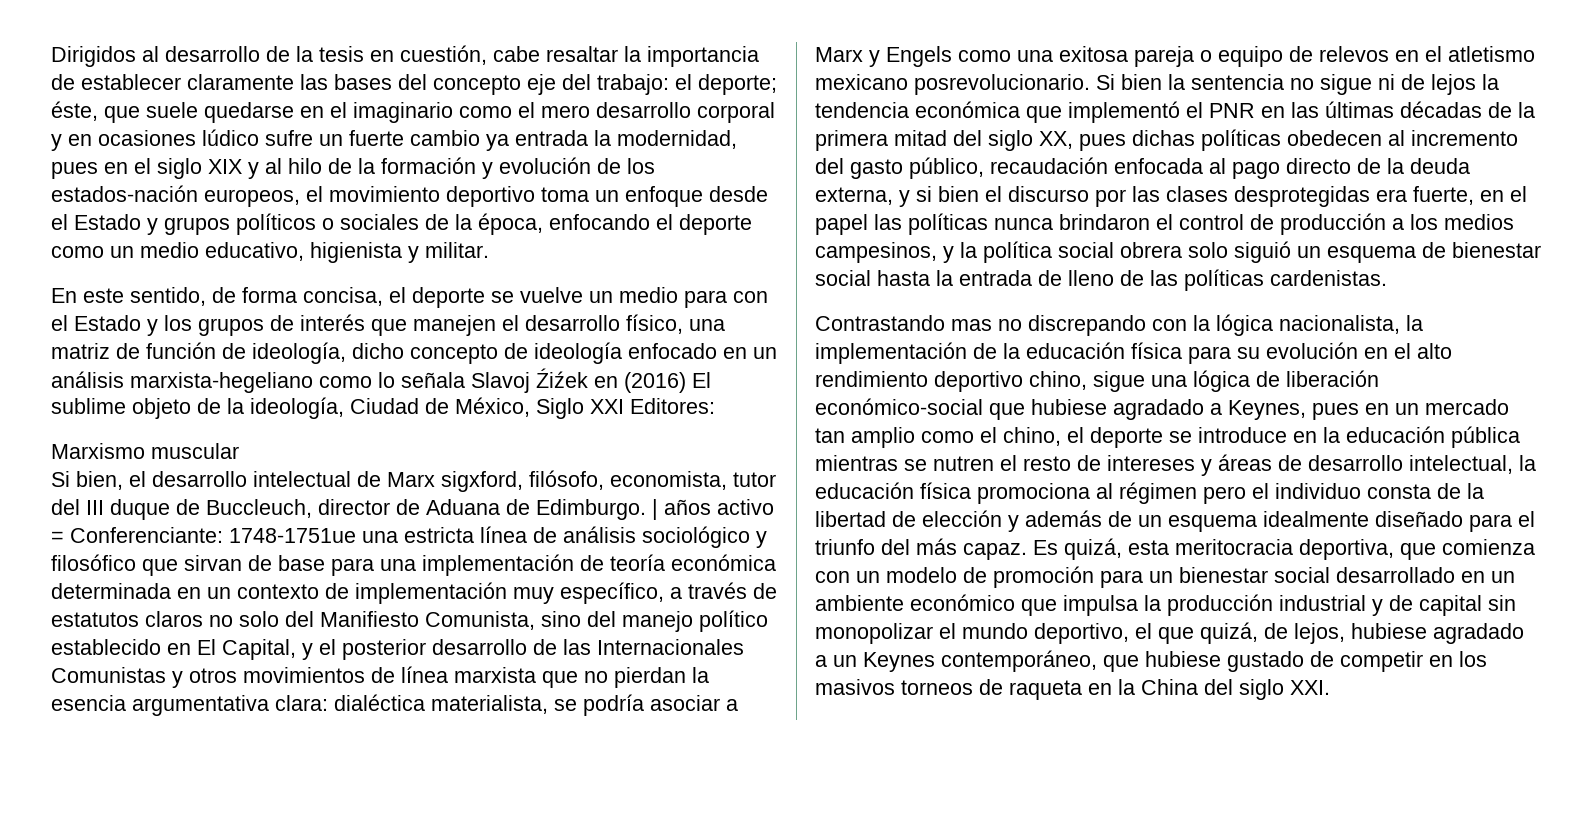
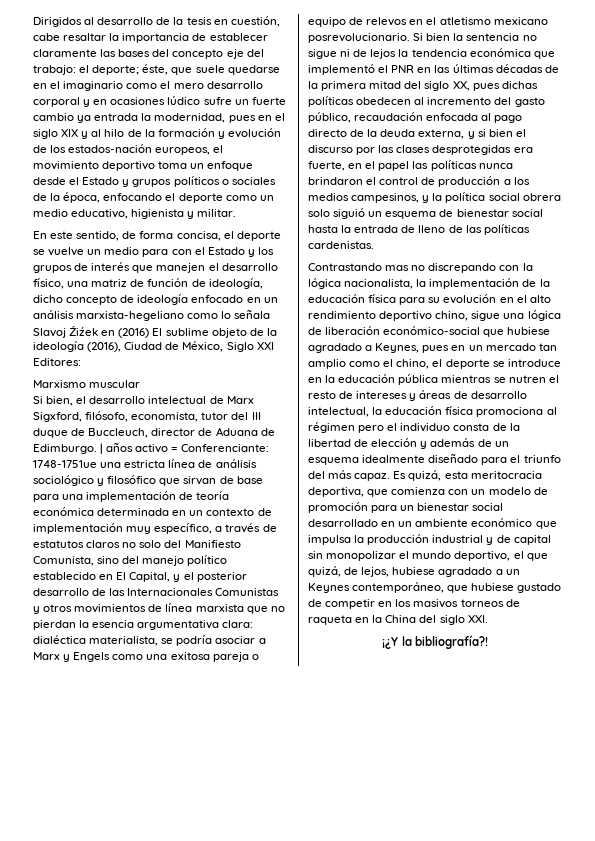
- En este sentido, de forma concisa, el deporte se vuelve un medio para con el Estado y los grupos de interés que manejen el desarrollo físico, una matriz de función de ideología, dicho concepto de ideología enfocado en un análisis marxista-hegeliano como lo señala Slavoj Źiźek en (2016) El sublime objeto de la ideología, Ciudad de México, Siglo XXI Editores:
+ En este sentido, de forma concisa, el deporte se vuelve un medio para con el Estado y los grupos de interés que manejen el desarrollo físico, una matriz de función de ideología, dicho concepto de ideología enfocado en un análisis marxista-hegeliano como lo señala Slavoj Źiźek en (2016) El sublime objeto de la ideología (2016), Ciudad de México, Siglo XXI Editores:
- Si bien, el desarrollo intelectual de Marx sigxford, filósofo, economista, tutor del III duque de Buccleuch, director de Aduana de Edimburgo.
+ Si bien, el desarrollo intelectual de Marx Sigxford, filósofo, economista, tutor del III duque de Buccleuch, director de Aduana de Edimburgo.
+ ¡¿Y la bibliografía?!

